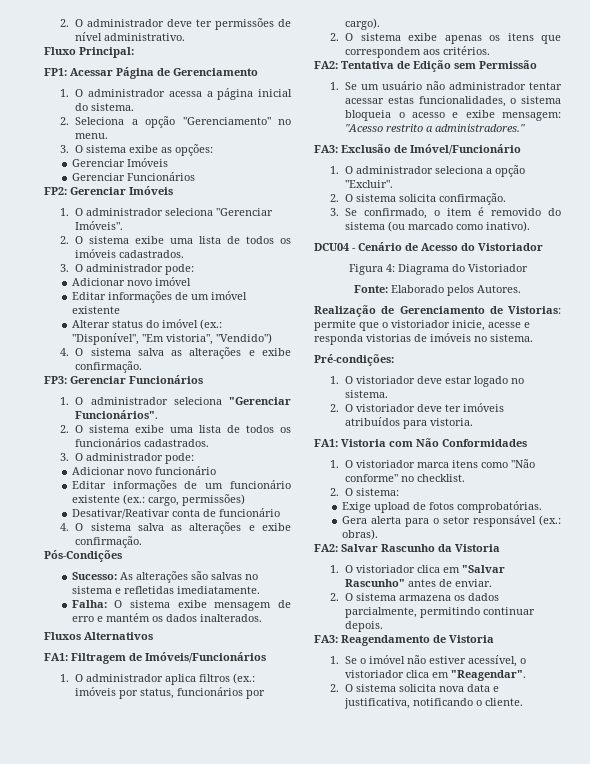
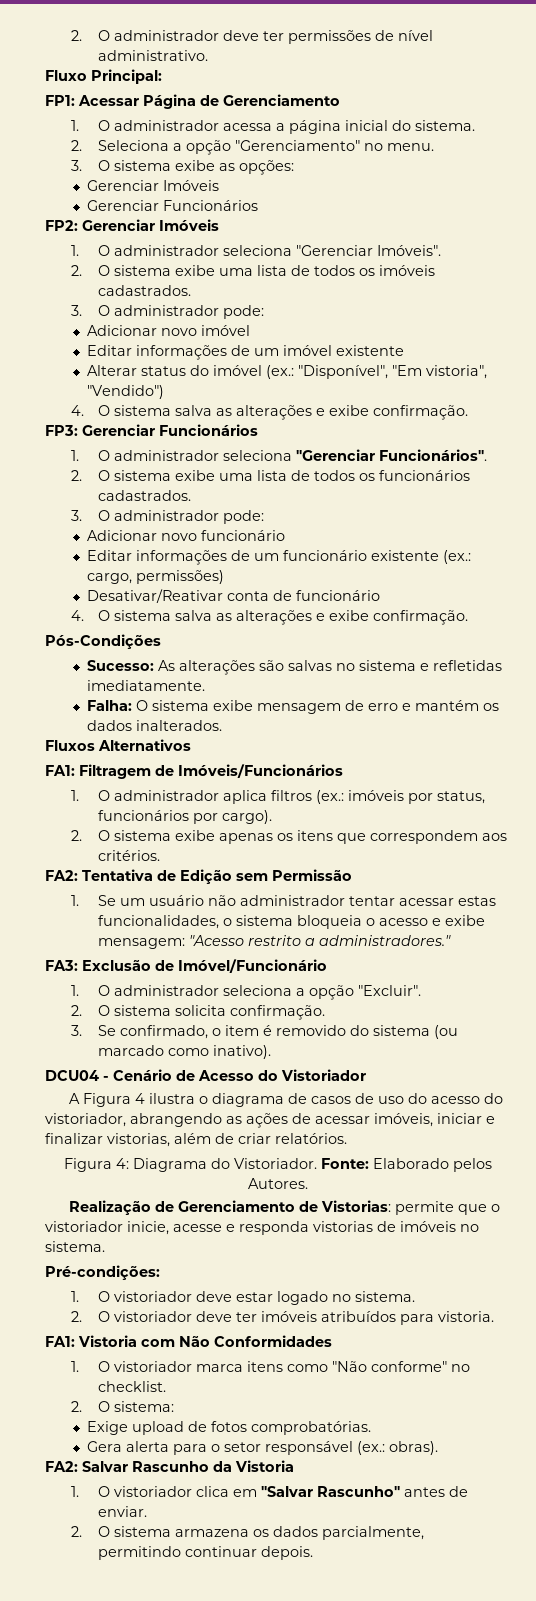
+ A Figura 4 ilustra o diagrama de casos de uso do acesso do vistoriador, abrangendo as ações de acessar imóveis, iniciar e finalizar vistorias, além de criar relatórios.
- Figura 4: Diagrama do Vistoriador
- Fonte: Elaborado pelos Autores.
+ Figura 4: Diagrama do Vistoriador. Fonte: Elaborado pelos Autores.
- FA3: Reagendamento de Vistoria
- 1. Se o imóvel não estiver acessível, o vistoriador clica em "Reagendar".
- 2. O sistema solicita nova data e justificativa, notificando o cliente.

